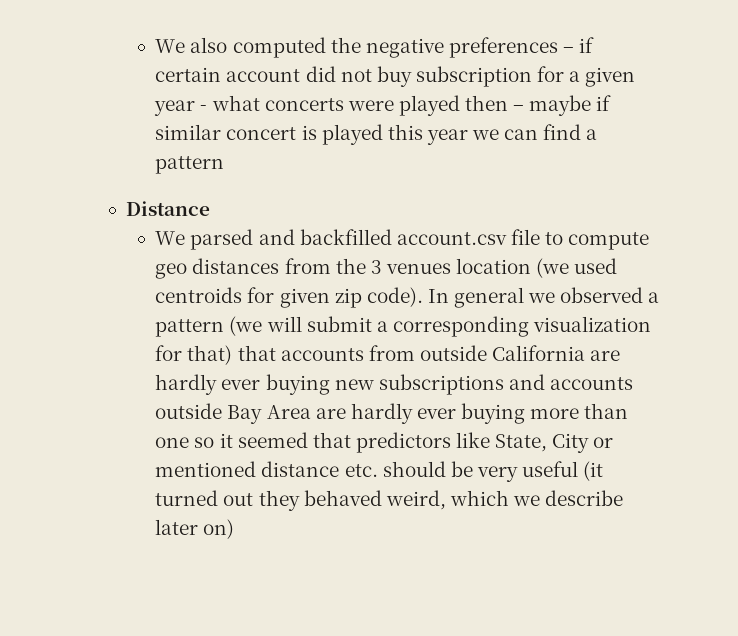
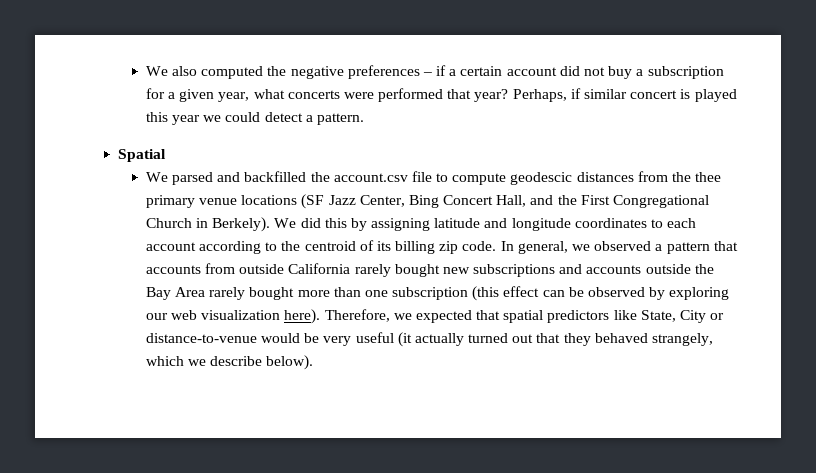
- We also computed the negative preferences – if certain account did not buy subscription for a given year - what concerts were played then – maybe if similar concert is played this year we can find a pattern
- Distance
+ We also computed the negative preferences – if a certain account did not buy a subscription for a given year, what concerts were performed that year? Perhaps, if similar concert is played this year we could detect a pattern.
+ Spatial
- We parsed and backfilled account.csv file to compute geo distances from the 3 venues location (we used centroids for given zip code). In general we observed a pattern (we will submit a corresponding visualization for that) that accounts from outside California are hardly ever buying new subscriptions and accounts outside Bay Area are hardly ever buying more than one so it seemed that predictors like State, City or mentioned distance etc. should be very useful (it turned out they behaved weird, which we describe later on)
+ We parsed and backfilled the account.csv file to compute geodescic distances from the thee primary venue locations (SF Jazz Center, Bing Concert Hall, and the First Congregational Church in Berkely). We did this by assigning latitude and longitude coordinates to each account according to the centroid of its billing zip code. In general, we observed a pattern that accounts from outside California rarely bought new subscriptions and accounts outside the Bay Area rarely bought more than one subscription (this effect can be observed by exploring our web visualization here). Therefore, we expected that spatial predictors like State, City or distance-to-venue would be very useful (it actually turned out that they behaved strangely, which we describe below).

